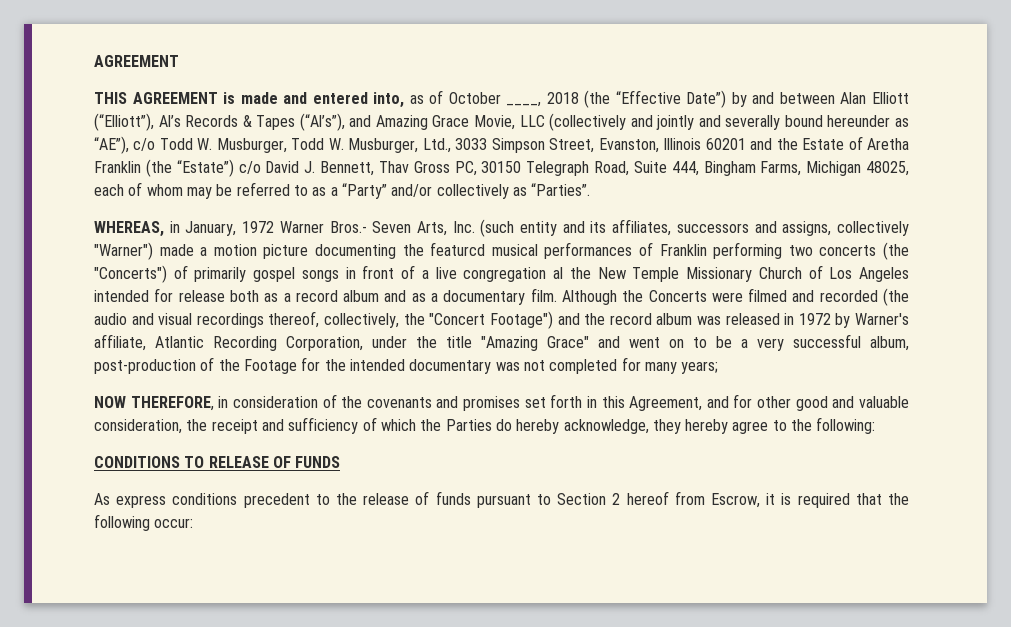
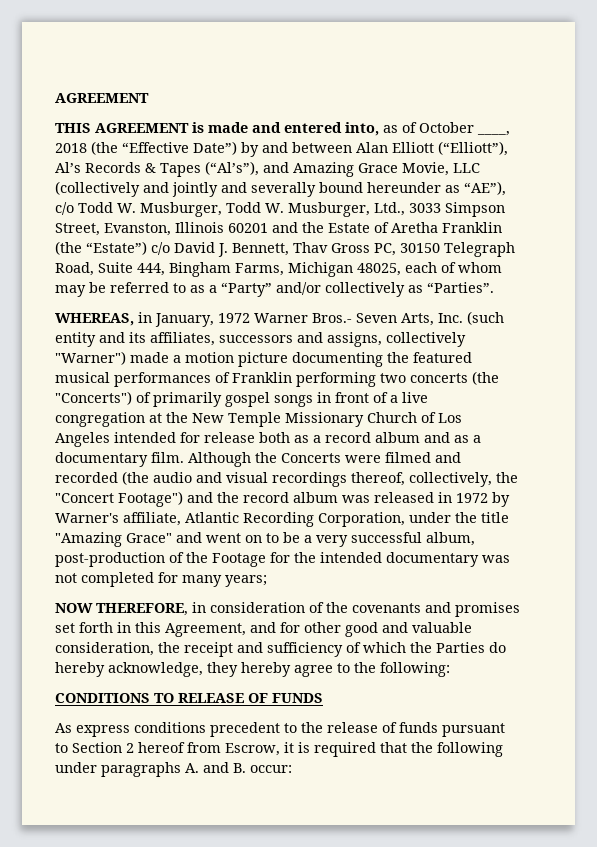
- WHEREAS, in January, 1972 Warner Bros.- Seven Arts, Inc. (such entity and its affiliates, successors and assigns, collectively "Warner") made a motion picture documenting the featurcd musical performances of Franklin performing two concerts (the "Concerts") of primarily gospel songs in front of a live congregation al the New Temple Missionary Church of Los Angeles intended for release both as a record album and as a documentary film.
+ WHEREAS, in January, 1972 Warner Bros.- Seven Arts, Inc. (such entity and its affiliates, successors and assigns, collectively "Warner") made a motion picture documenting the featured musical performances of Franklin performing two concerts (the "Concerts") of primarily gospel songs in front of a live congregation at the New Temple Missionary Church of Los Angeles intended for release both as a record album and as a documentary film.
- As express conditions precedent to the release of funds pursuant to Section 2 hereof from Escrow, it is required that the following occur:
+ As express conditions precedent to the release of funds pursuant to Section 2 hereof from Escrow, it is required that the following under paragraphs A. and B. occur:

